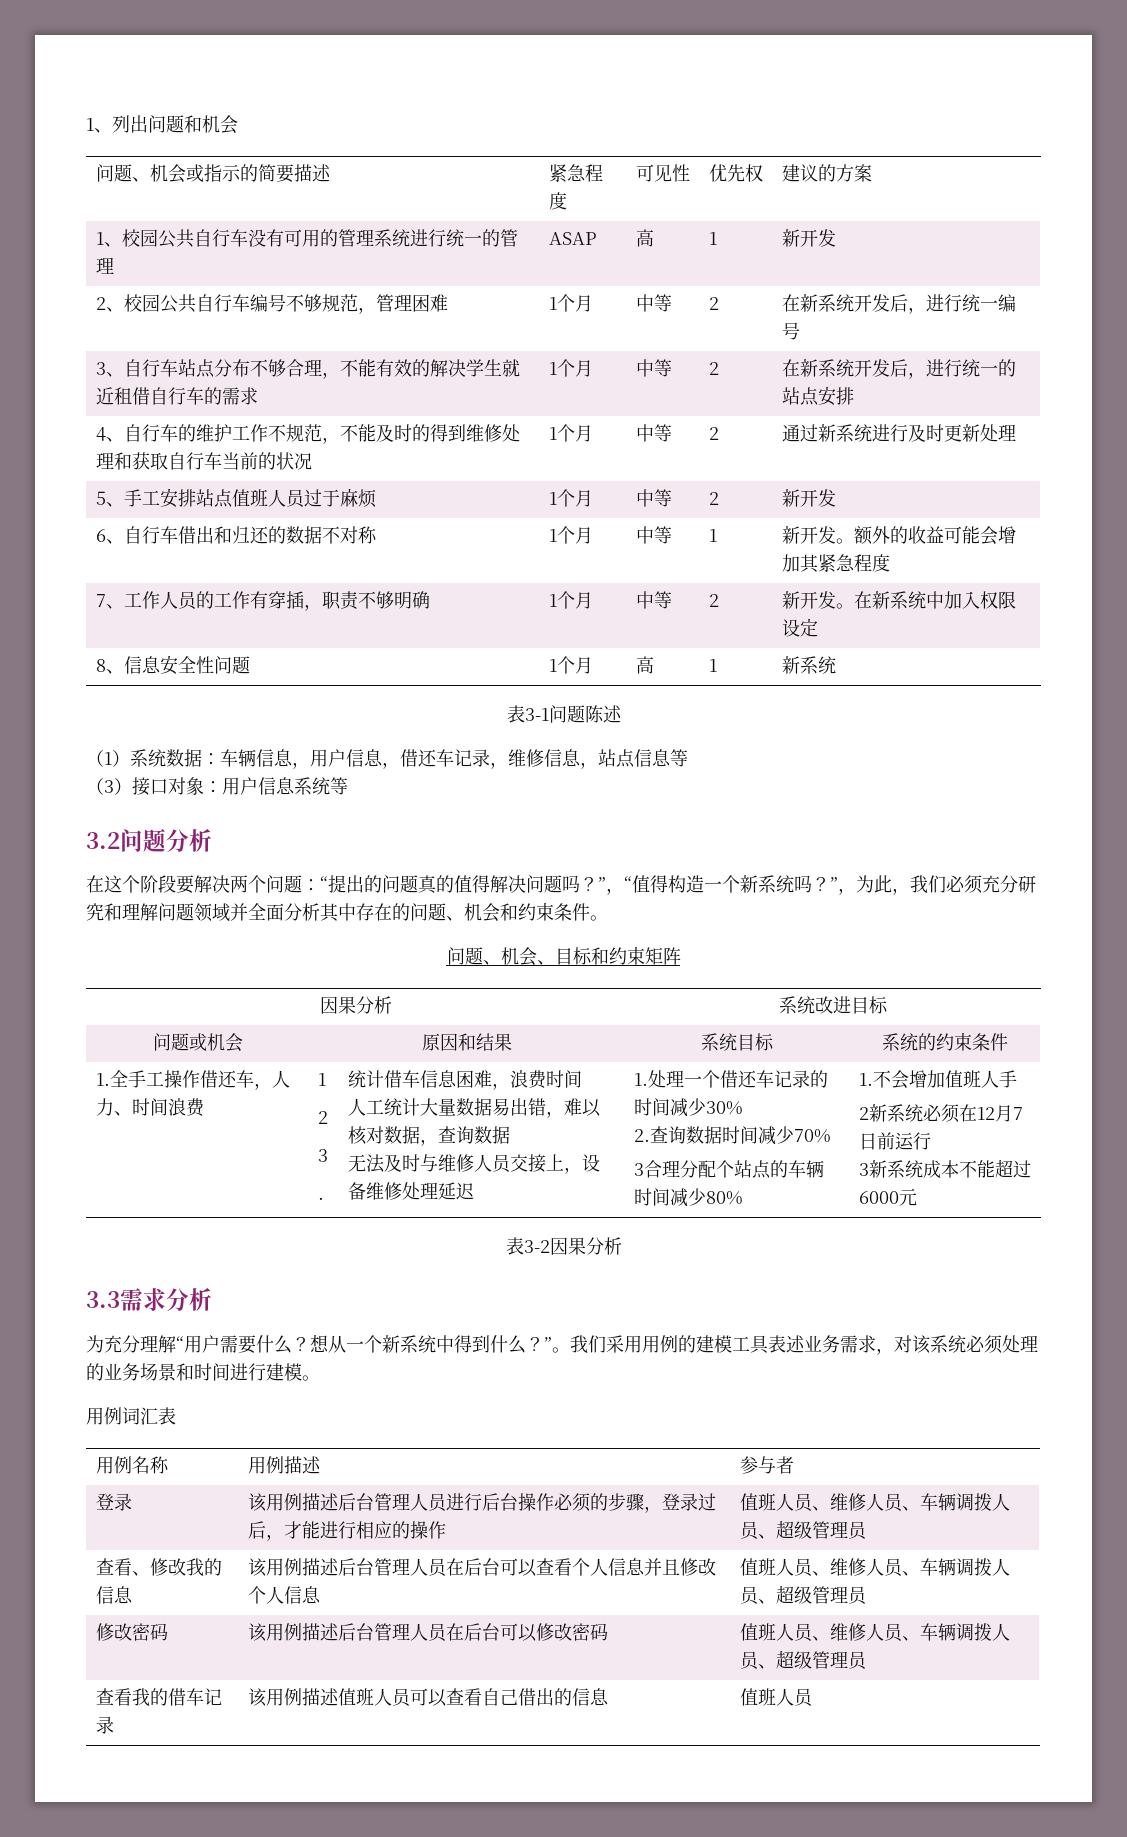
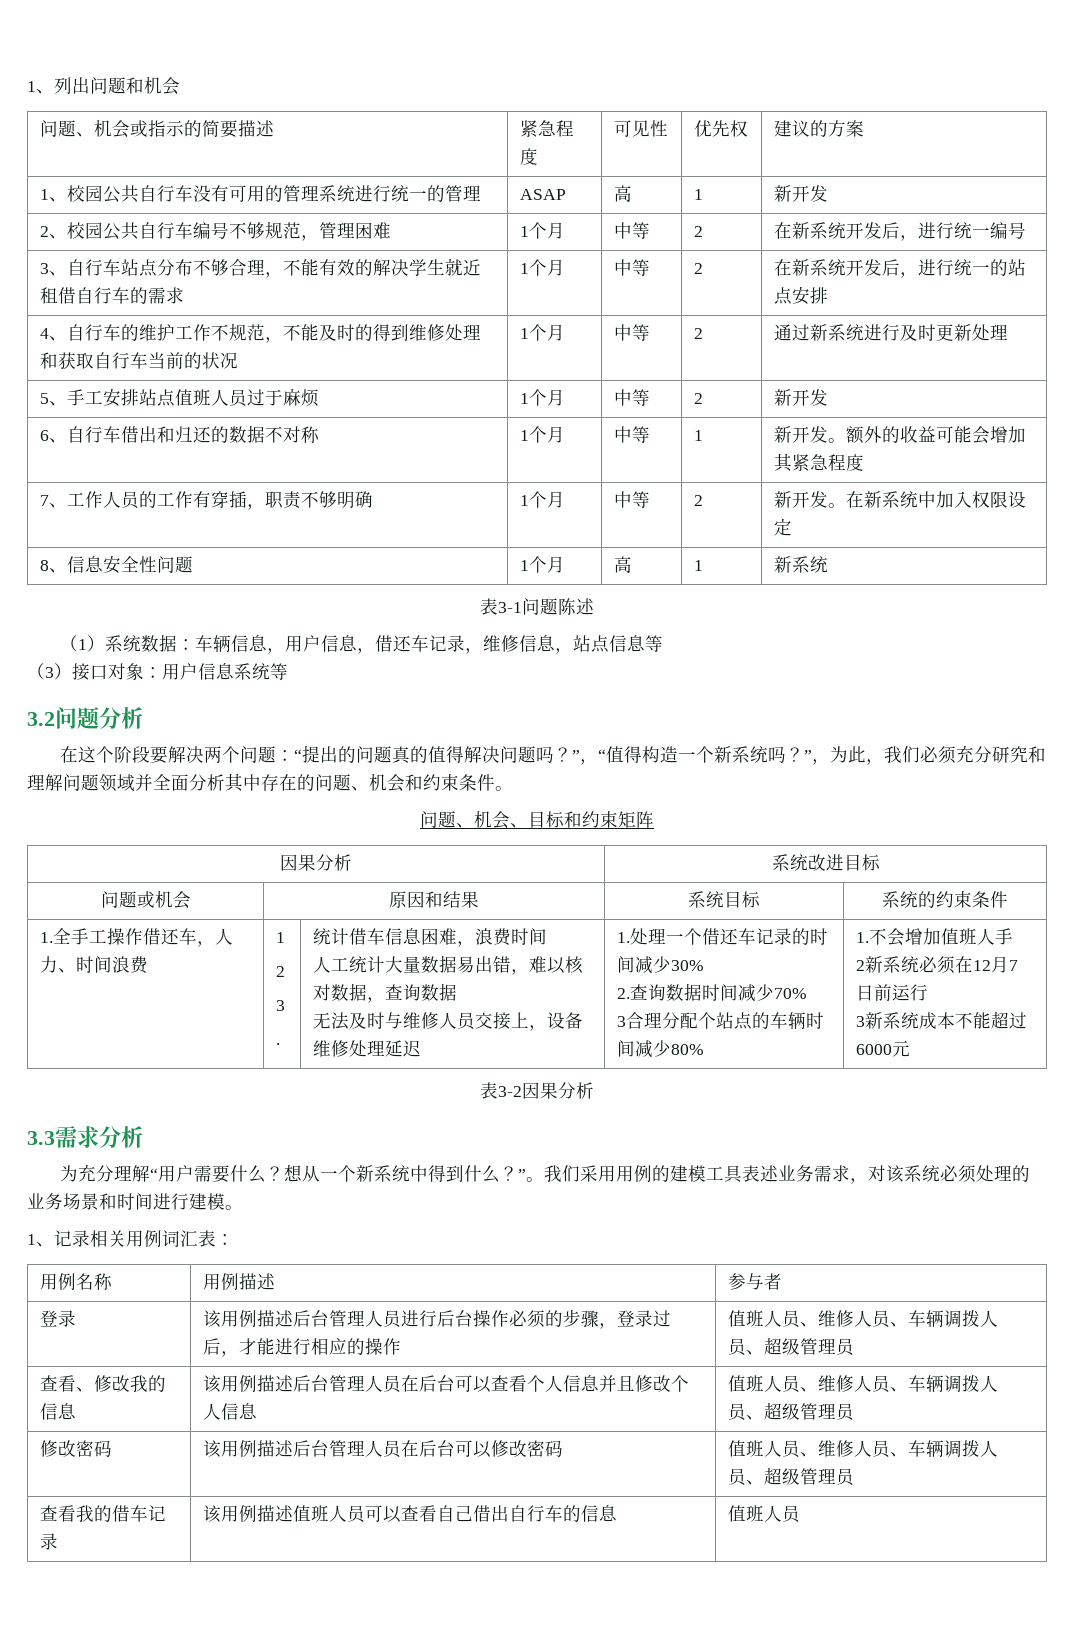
- 用例词汇表
+ 1、记录相关用例词汇表：
- 查看我的借车记录 | 该用例描述值班人员可以查看自己借出的信息 | 值班人员
+ 查看我的借车记录 | 该用例描述值班人员可以查看自己借出自行车的信息 | 值班人员

